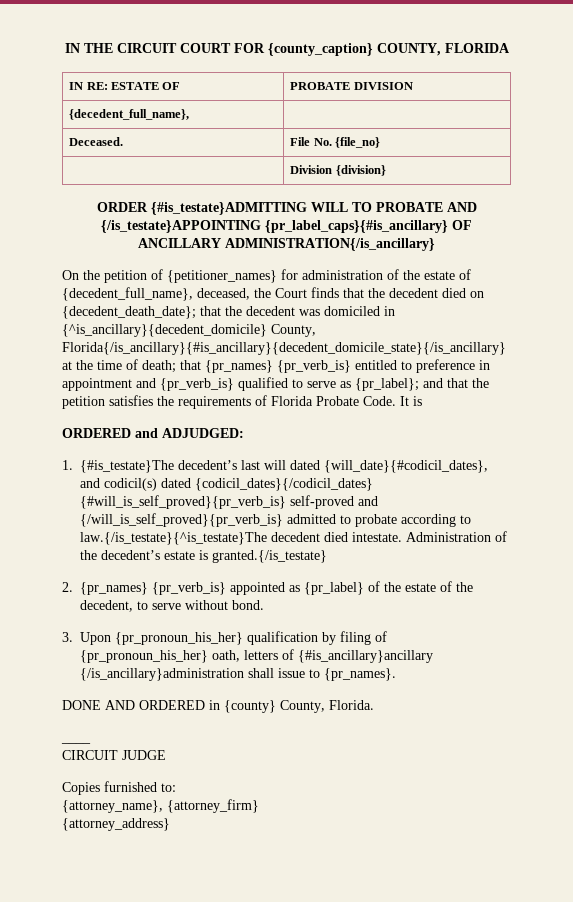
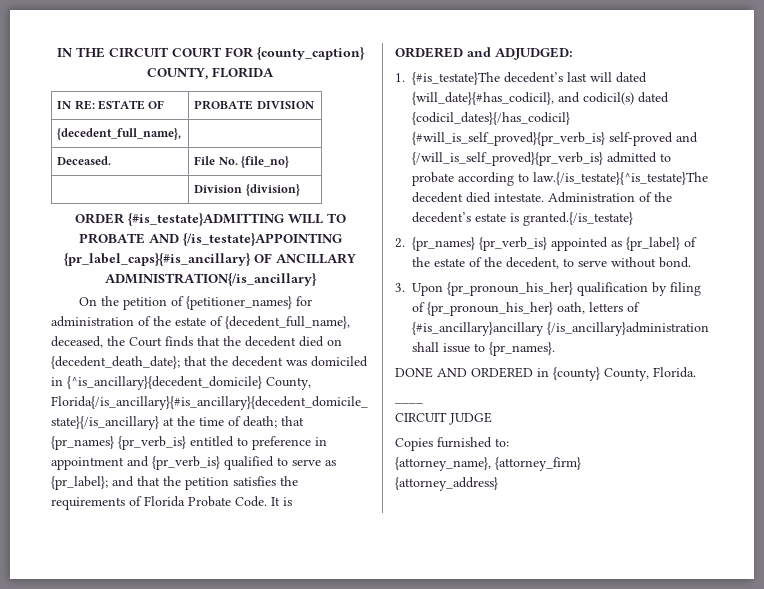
- 1. {#is_testate}The decedent’s last will dated {will_date}{#codicil_dates}, and codicil(s) dated {codicil_dates}{/codicil_dates} {#will_is_self_proved}{pr_verb_is} self-proved and {/will_is_self_proved}{pr_verb_is} admitted to probate according to law.{/is_testate}{^is_testate}The decedent died intestate.
+ 1. {#is_testate}The decedent’s last will dated {will_date}{#has_codicil}, and codicil(s) dated {codicil_dates}{/has_codicil} {#will_is_self_proved}{pr_verb_is} self-proved and {/will_is_self_proved}{pr_verb_is} admitted to probate according to law.{/is_testate}{^is_testate}The decedent died intestate.

